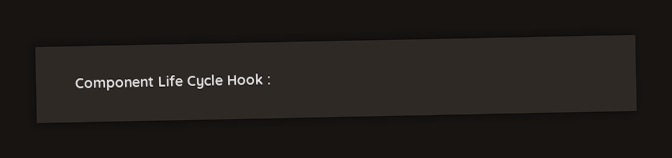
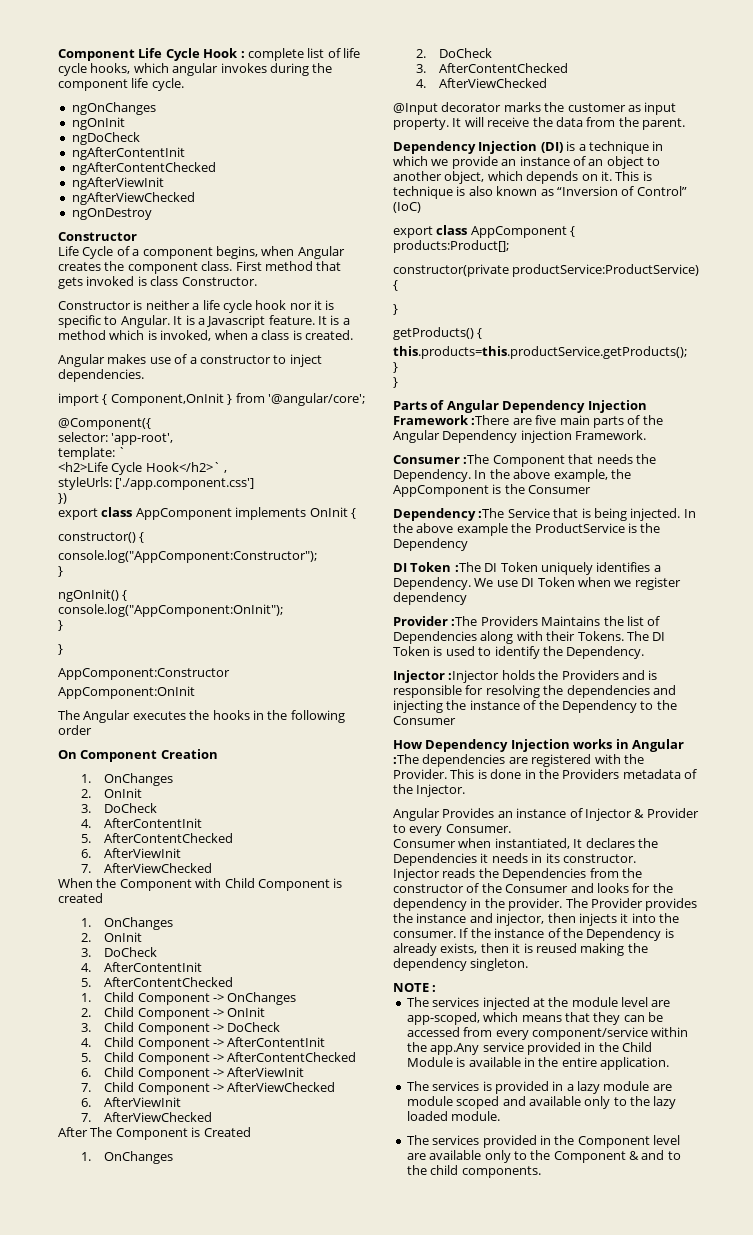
- Component Life Cycle Hook :
+ Component Life Cycle Hook : complete list of life cycle hooks, which angular invokes during the component life cycle.
+ ngOnChanges
+ ngOnInit
+ ngDoCheck
+ ngAfterContentInit
+ ngAfterContentChecked
+ ngAfterViewInit
+ ngAfterViewChecked
+ ngOnDestroy
+ Constructor
+ Life Cycle of a component begins, when Angular creates the component class. First method that gets invoked is class Constructor.
+ Constructor is neither a life cycle hook nor it is specific to Angular. It is a Javascript feature. It is a method which is invoked, when a class is created.
+ Angular makes use of a constructor to inject dependencies.
+ import { Component,OnInit } from '@angular/core';
+ @Component({
+ selector: 'app-root',
+ template: `
+ <h2>Life Cycle Hook</h2>` ,
+ styleUrls: ['./app.component.css']
+ })
+ export class AppComponent implements OnInit {
+ constructor() {
+ console.log("AppComponent:Constructor");
+ }
+ ngOnInit() {
+ console.log("AppComponent:OnInit");
+ }
+ }
+ AppComponent:Constructor
+ AppComponent:OnInit
+ The Angular executes the hooks in the following order
+ On Component Creation
+ 1. OnChanges
+ 2. OnInit
+ 3. DoCheck
+ 4. AfterContentInit
+ 5. AfterContentChecked
+ 6. AfterViewInit
+ 7. AfterViewChecked
+ When the Component with Child Component is created
+ 1. OnChanges
+ 2. OnInit
+ 3. DoCheck
+ 4. AfterContentInit
+ 5. AfterContentChecked
+ 1. Child Component -> OnChanges
+ 2. Child Component -> OnInit
+ 3. Child Component -> DoCheck
+ 4. Child Component -> AfterContentInit
+ 5. Child Component -> AfterContentChecked
+ 6. Child Component -> AfterViewInit
+ 7. Child Component -> AfterViewChecked
+ 6. AfterViewInit
+ 7. AfterViewChecked
+ After The Component is Created
+ 1. OnChanges
+ 2. DoCheck
+ 3. AfterContentChecked
+ 4. AfterViewChecked
+ @Input decorator marks the customer as input property. It will receive the data from the parent.
+ Dependency Injection (DI) is a technique in which we provide an instance of an object to another object, which depends on it. This is technique is also known as “Inversion of Control” (IoC)
+ export class AppComponent {
+ products:Product[];
+ constructor(private productService:ProductService) {
+ }
+ getProducts() {
+ this.products=this.productService.getProducts();
+ }
+ }
+ Parts of Angular Dependency Injection Framework :There are five main parts of the Angular Dependency injection Framework.
+ Consumer :The Component that needs the Dependency. In the above example, the AppComponent is the Consumer
+ Dependency :The Service that is being injected. In the above example the ProductService is the Dependency
+ DI Token :The DI Token uniquely identifies a Dependency. We use DI Token when we register dependency
+ Provider :The Providers Maintains the list of Dependencies along with their Tokens. The DI Token is used to identify the Dependency.
+ Injector :Injector holds the Providers and is responsible for resolving the dependencies and injecting the instance of the Dependency to the Consumer
+ How Dependency Injection works in Angular :The dependencies are registered with the Provider. This is done in the Providers metadata of the Injector.
+ Angular Provides an instance of Injector & Provider to every Consumer.
+ Consumer when instantiated, It declares the Dependencies it needs in its constructor.
+ Injector reads the Dependencies from the constructor of the Consumer and looks for the dependency in the provider. The Provider provides the instance and injector, then injects it into the consumer. If the instance of the Dependency is already exists, then it is reused making the dependency singleton.
+ NOTE :
+ The services injected at the module level are app-scoped, which means that they can be accessed from every component/service within the app.Any service provided in the Child Module is available in the entire application.
+ The services is provided in a lazy module are module scoped and available only to the lazy loaded module.
+ The services provided in the Component level are available only to the Component & and to the child components.

